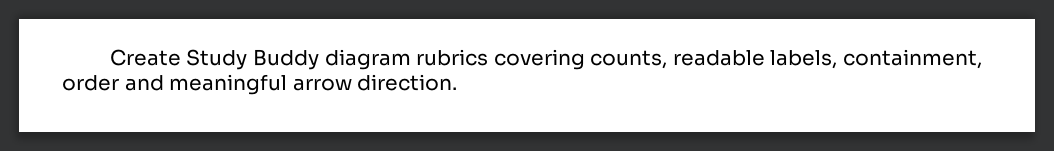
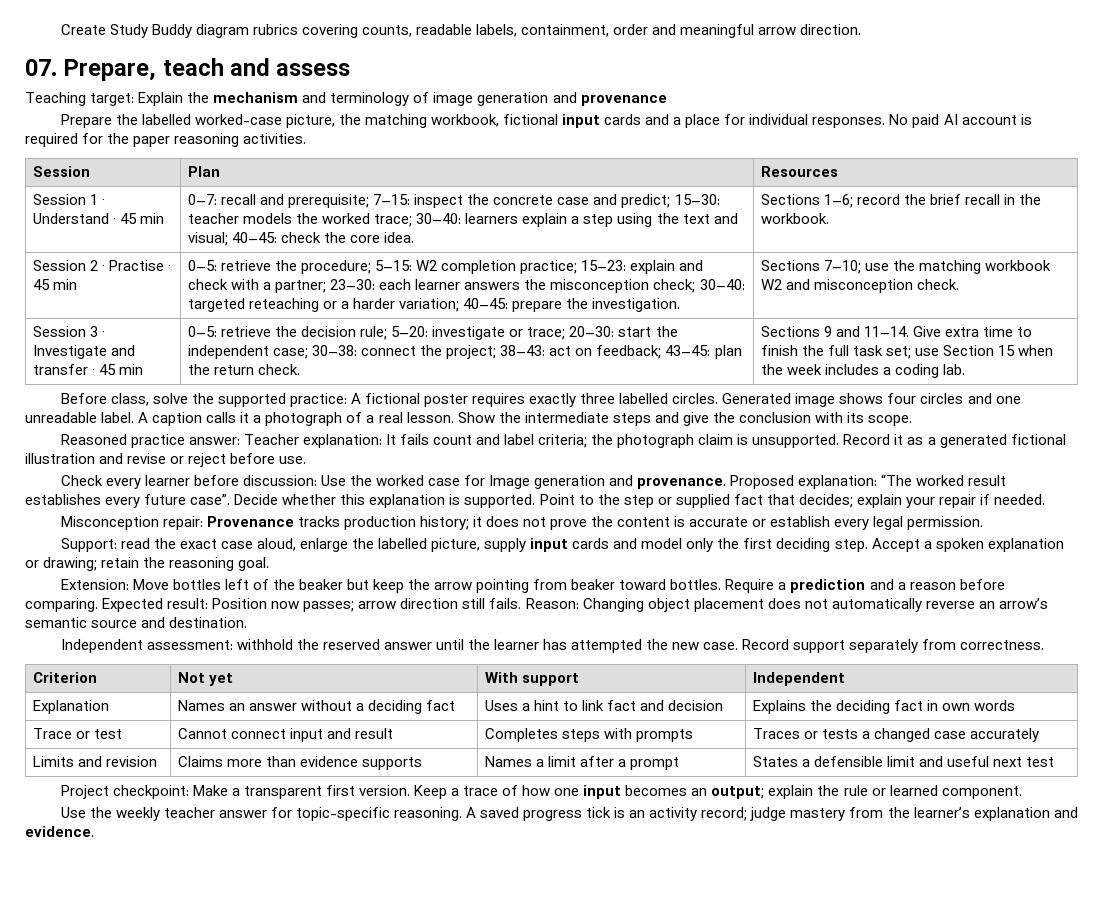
+ 07. Prepare, teach and assess
+ Teaching target: Explain the mechanism and terminology of image generation and provenance
+ Prepare the labelled worked-case picture, the matching workbook, fictional input cards and a place for individual responses. No paid AI account is required for the paper reasoning activities.
+ Session | Plan | Resources
+ Session 1 · Understand · 45 min | 0–7: recall and prerequisite; 7–15: inspect the concrete case and predict; 15–30: teacher models the worked trace; 30–40: learners explain a step using the text and visual; 40–45: check the core idea. | Sections 1–6; record the brief recall in the workbook.
+ Session 2 · Practise · 45 min | 0–5: retrieve the procedure; 5–15: W2 completion practice; 15–23: explain and check with a partner; 23–30: each learner answers the misconception check; 30–40: targeted reteaching or a harder variation; 40–45: prepare the investigation. | Sections 7–10; use the matching workbook W2 and misconception check.
+ Session 3 · Investigate and transfer · 45 min | 0–5: retrieve the decision rule; 5–20: investigate or trace; 20–30: start the independent case; 30–38: connect the project; 38–43: act on feedback; 43–45: plan the return check. | Sections 9 and 11–14. Give extra time to finish the full task set; use Section 15 when the week includes a coding lab.
+ Before class, solve the supported practice: A fictional poster requires exactly three labelled circles. Generated image shows four circles and one unreadable label. A caption calls it a photograph of a real lesson. Show the intermediate steps and give the conclusion with its scope.
+ Reasoned practice answer: Teacher explanation: It fails count and label criteria; the photograph claim is unsupported. Record it as a generated fictional illustration and revise or reject before use.
+ Check every learner before discussion: Use the worked case for Image generation and provenance. Proposed explanation: “The worked result establishes every future case”. Decide whether this explanation is supported. Point to the step or supplied fact that decides; explain your repair if needed.
+ Misconception repair: Provenance tracks production history; it does not prove the content is accurate or establish every legal permission.
+ Support: read the exact case aloud, enlarge the labelled picture, supply input cards and model only the first deciding step. Accept a spoken explanation or drawing; retain the reasoning goal.
+ Extension: Move bottles left of the beaker but keep the arrow pointing from beaker toward bottles. Require a prediction and a reason before comparing. Expected result: Position now passes; arrow direction still fails. Reason: Changing object placement does not automatically reverse an arrow’s semantic source and destination.
+ Independent assessment: withhold the reserved answer until the learner has attempted the new case. Record support separately from correctness.
+ Criterion | Not yet | With support | Independent
+ Explanation | Names an answer without a deciding fact | Uses a hint to link fact and decision | Explains the deciding fact in own words
+ Trace or test | Cannot connect input and result | Completes steps with prompts | Traces or tests a changed case accurately
+ Limits and revision | Claims more than evidence supports | Names a limit after a prompt | States a defensible limit and useful next test
+ Project checkpoint: Make a transparent first version. Keep a trace of how one input becomes an output; explain the rule or learned component.
+ Use the weekly teacher answer for topic-specific reasoning. A saved progress tick is an activity record; judge mastery from the learner’s explanation and evidence.

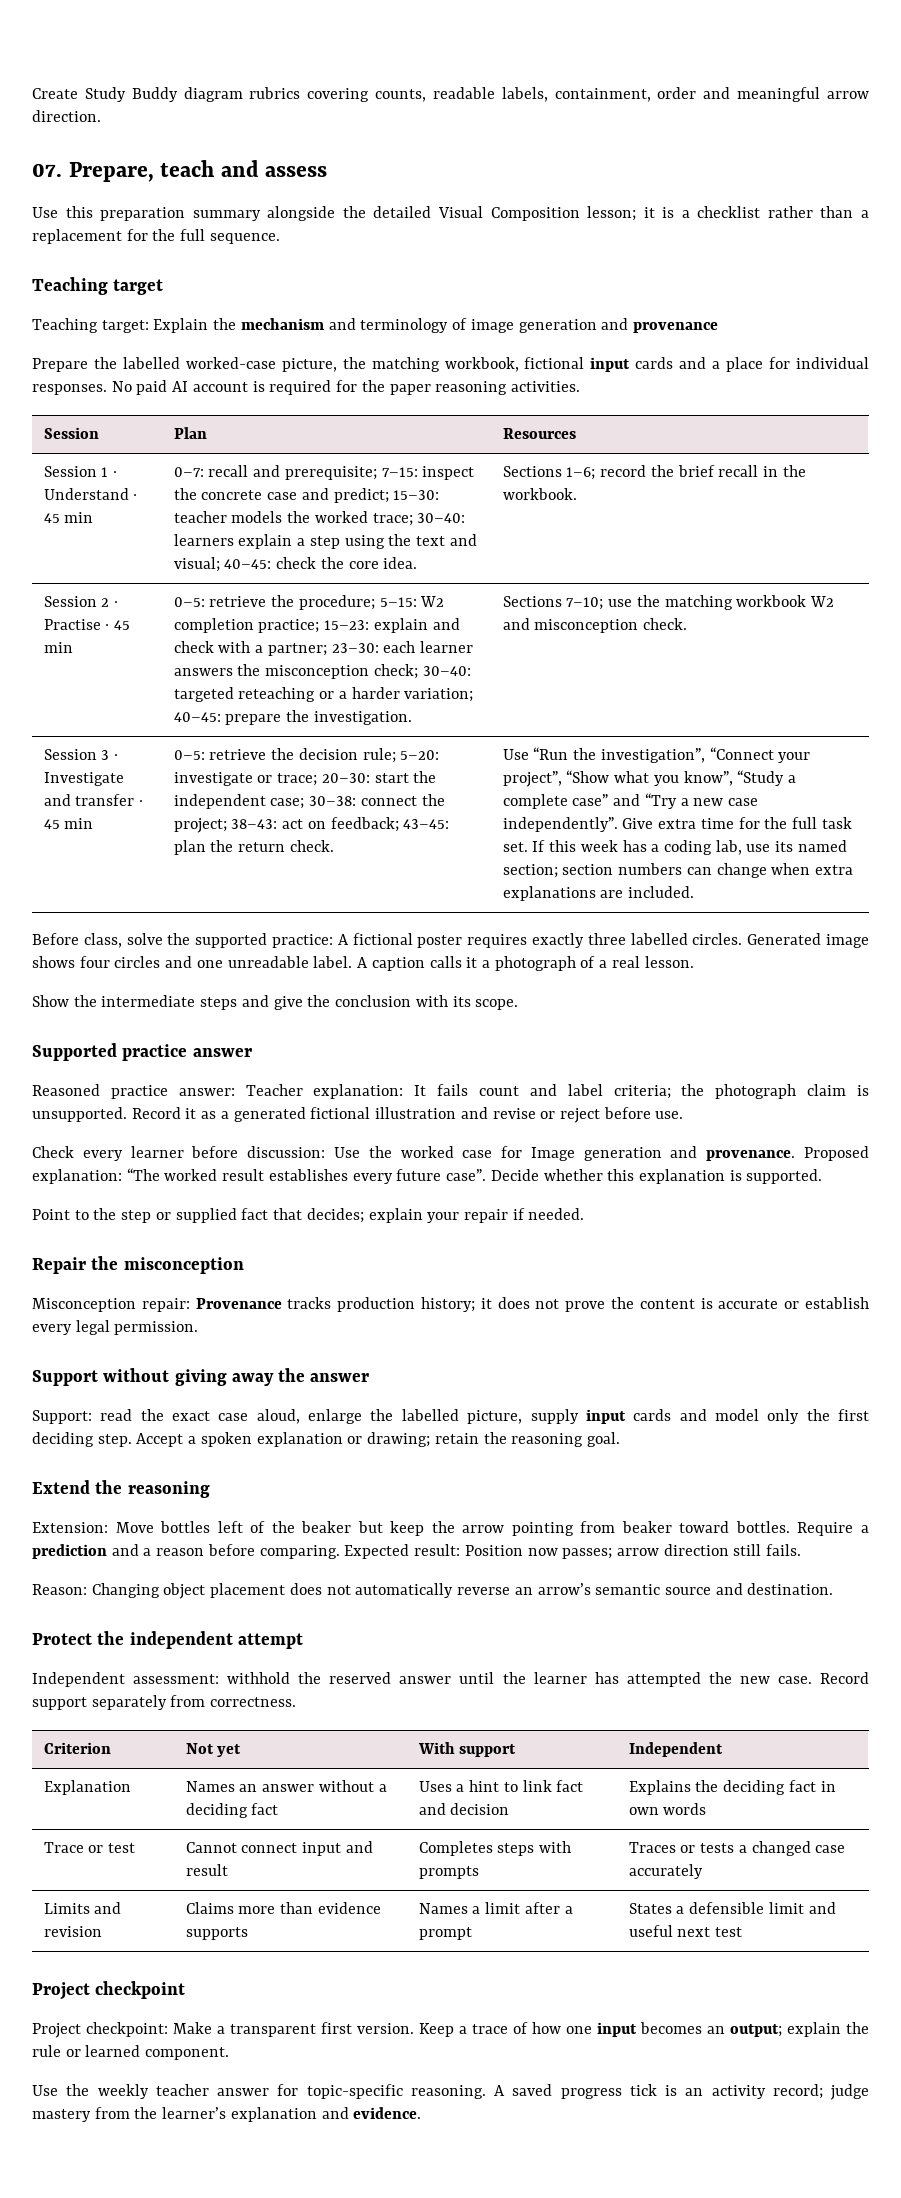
+ Use this preparation summary alongside the detailed Visual Composition lesson; it is a checklist rather than a replacement for the full sequence.
+ Teaching target
- Sections 9 and 11–14.
+ Use “Run the investigation”, “Connect your project”, “Show what you know”, “Study a complete case” and “Try a new case independently”.
- Give extra time to finish the full task set; use Section 15 when the week includes a coding lab.
+ Give extra time for the full task set. If this week has a coding lab, use its named section; section numbers can change when extra explanations are included.
- A caption calls it a photograph of a real lesson. Show the intermediate steps and give the conclusion with its scope.
+ A caption calls it a photograph of a real lesson.
+ Show the intermediate steps and give the conclusion with its scope.
+ Supported practice answer
- Decide whether this explanation is supported. Point to the step or supplied fact that decides; explain your repair if needed.
+ Decide whether this explanation is supported.
+ Point to the step or supplied fact that decides; explain your repair if needed.
+ Repair the misconception
+ Support without giving away the answer
+ Extend the reasoning
- Expected result: Position now passes; arrow direction still fails. Reason: Changing object placement does not automatically reverse an arrow’s semantic source and destination.
+ Expected result: Position now passes; arrow direction still fails.
+ Reason: Changing object placement does not automatically reverse an arrow’s semantic source and destination.
+ Protect the independent attempt
+ Project checkpoint

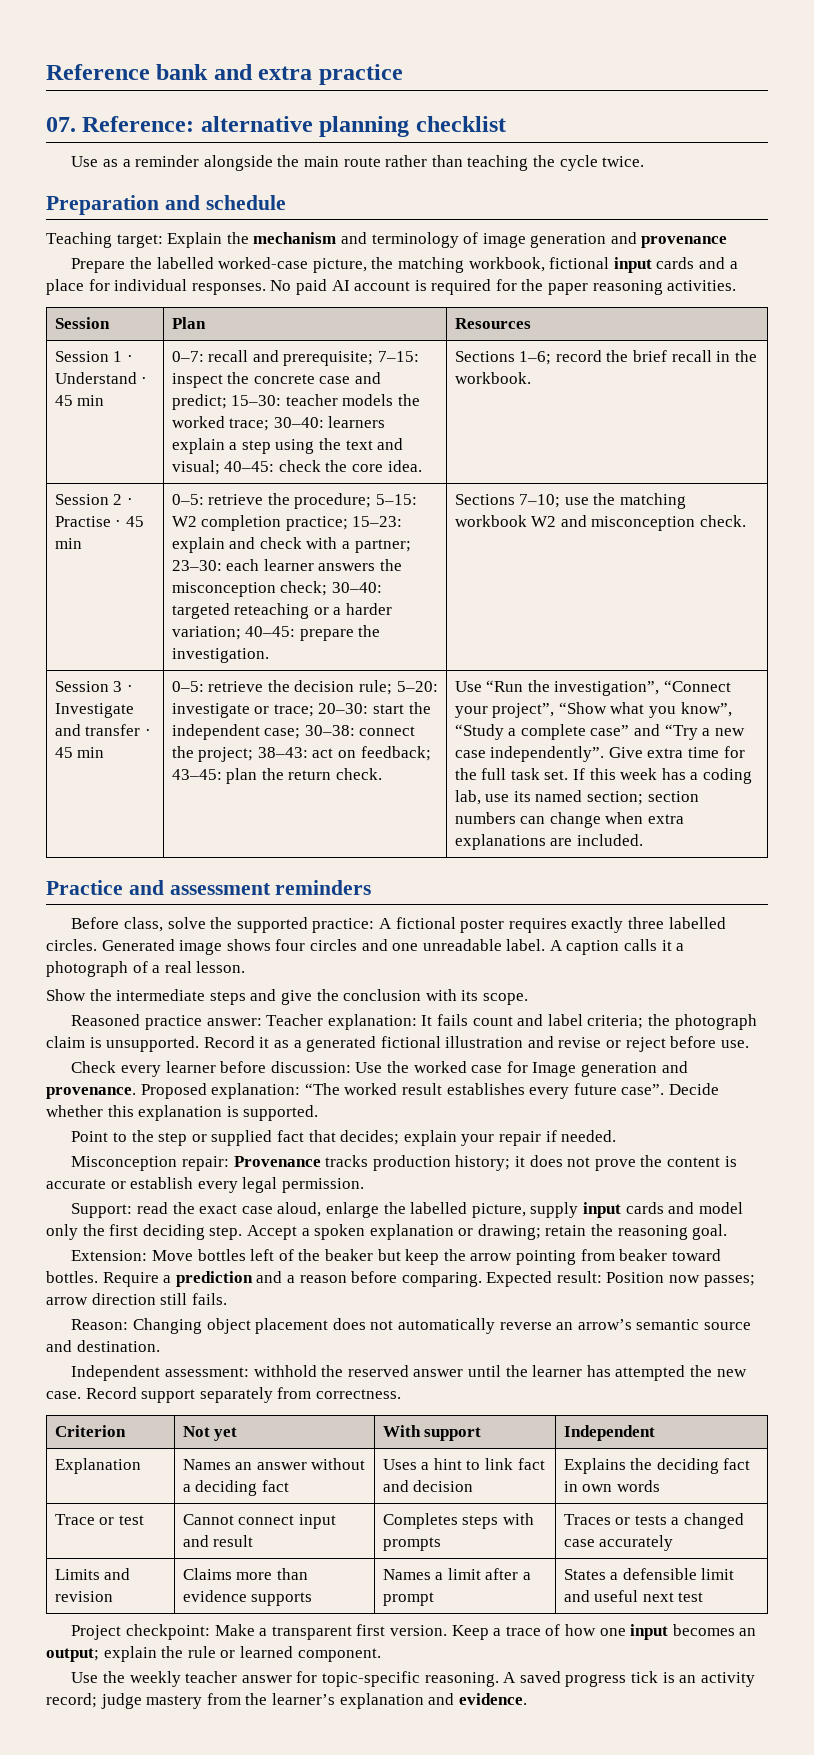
- Create Study Buddy diagram rubrics covering counts, readable labels, containment, order and meaningful arrow direction.
- 07. Prepare, teach and assess
- Use this preparation summary alongside the detailed Visual Composition lesson; it is a checklist rather than a replacement for the full sequence.
- Teaching target
+ Reference bank and extra practice
+ 07. Reference: alternative planning checklist
+ Use as a reminder alongside the main route rather than teaching the cycle twice.
+ Preparation and schedule
+ Practice and assessment reminders
- Supported practice answer
- Repair the misconception
- Support without giving away the answer
- Extend the reasoning
- Protect the independent attempt
- Project checkpoint

